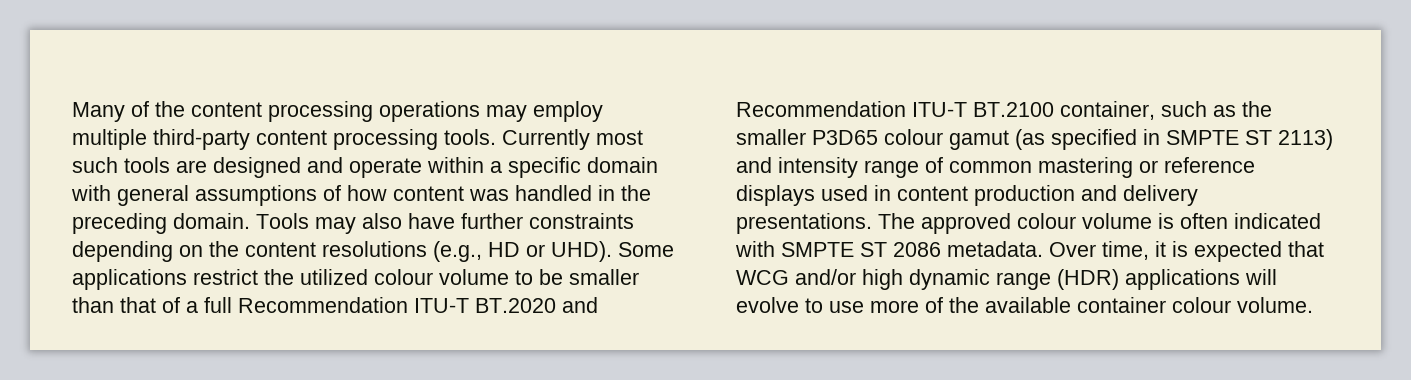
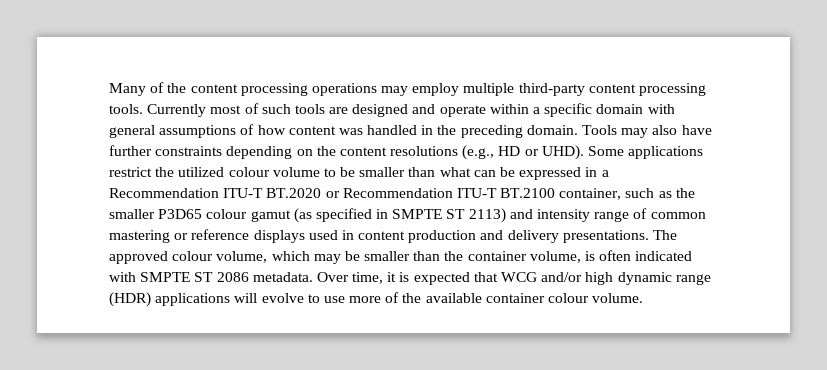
- Currently most such tools are designed and operate within a specific domain with general assumptions of how content was handled in the preceding domain.
+ Currently most of such tools are designed and operate within a specific domain with general assumptions of how content was handled in the preceding domain.
- Some applications restrict the utilized colour volume to be smaller than that of a full Recommendation ITU-T BT.2020 and Recommendation ITU-T BT.2100 container, such as the smaller P3D65 colour gamut (as specified in SMPTE ST 2113) and intensity range of common mastering or reference displays used in content production and delivery presentations.
+ Some applications restrict the utilized colour volume to be smaller than what can be expressed in a Recommendation ITU-T BT.2020 or Recommendation ITU-T BT.2100 container, such as the smaller P3D65 colour gamut (as specified in SMPTE ST 2113) and intensity range of common mastering or reference displays used in content production and delivery presentations.
- The approved colour volume is often indicated with SMPTE ST 2086 metadata.
+ The approved colour volume, which may be smaller than the container volume, is often indicated with SMPTE ST 2086 metadata.

